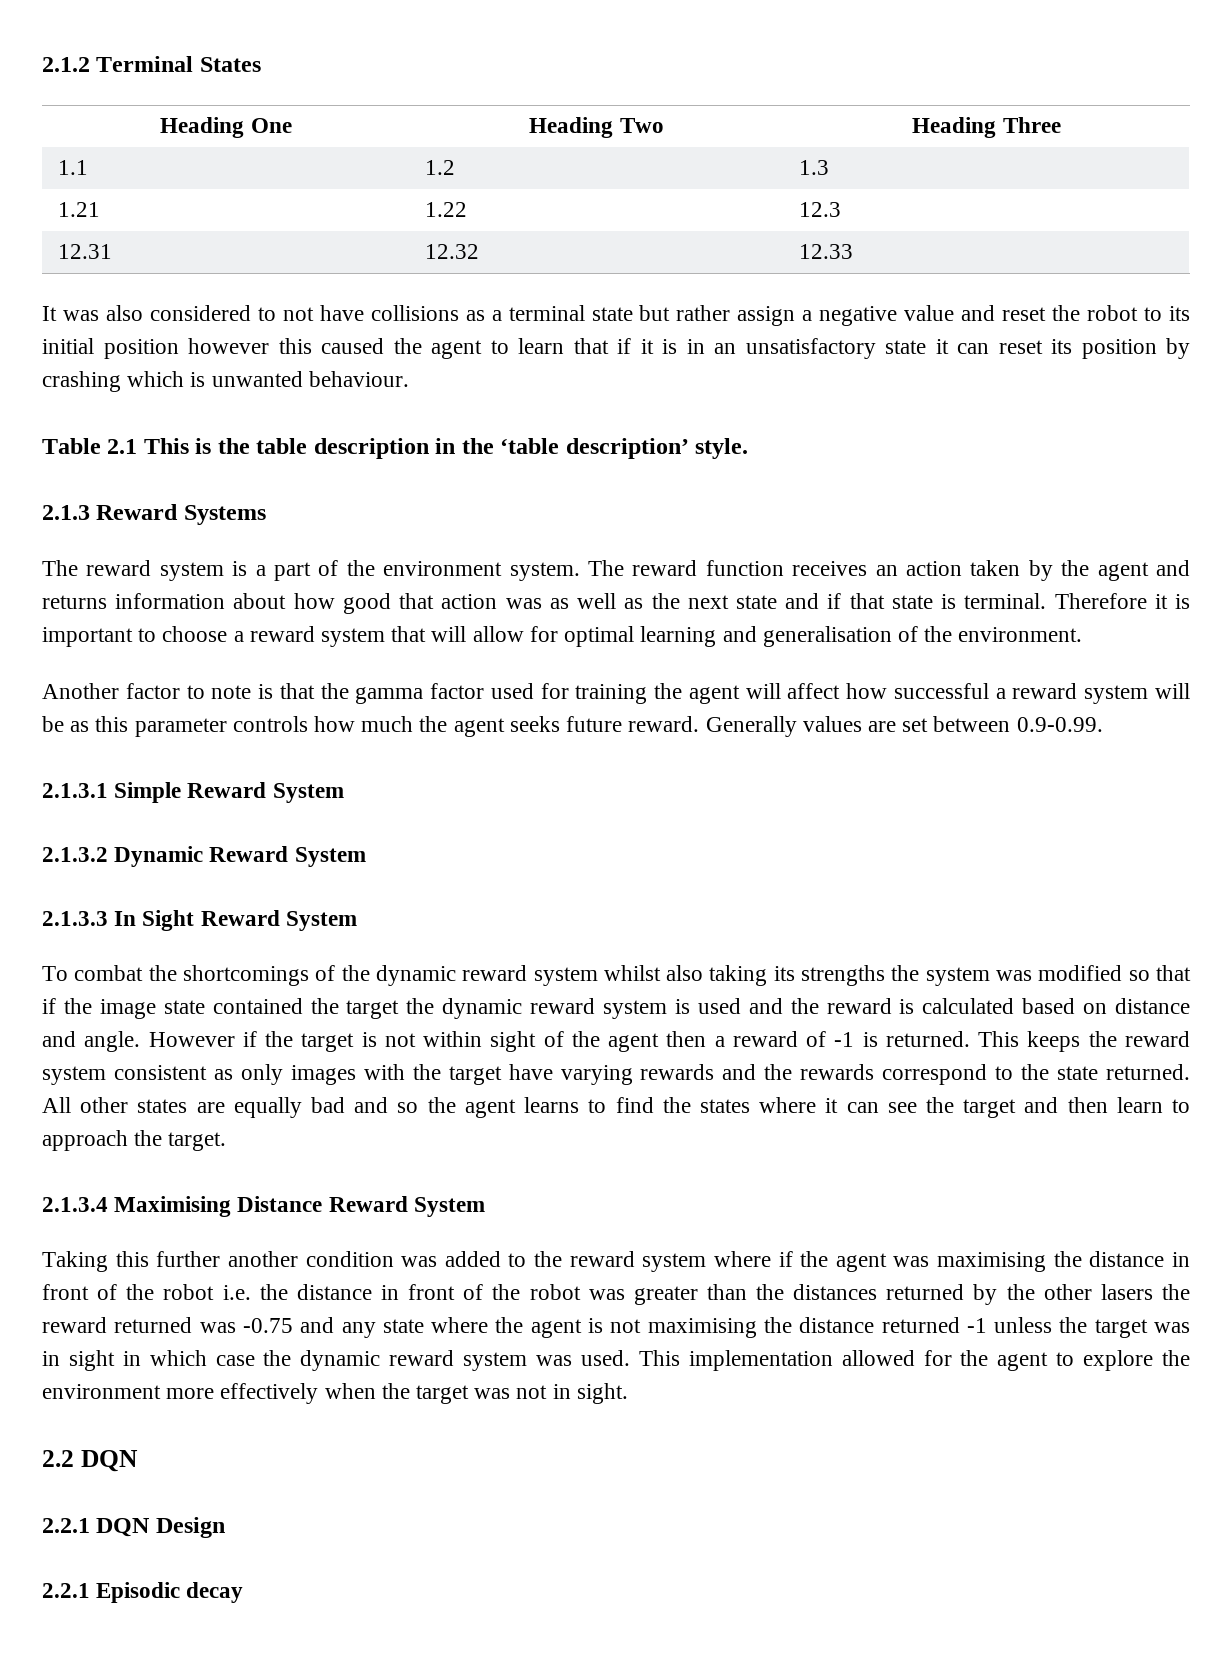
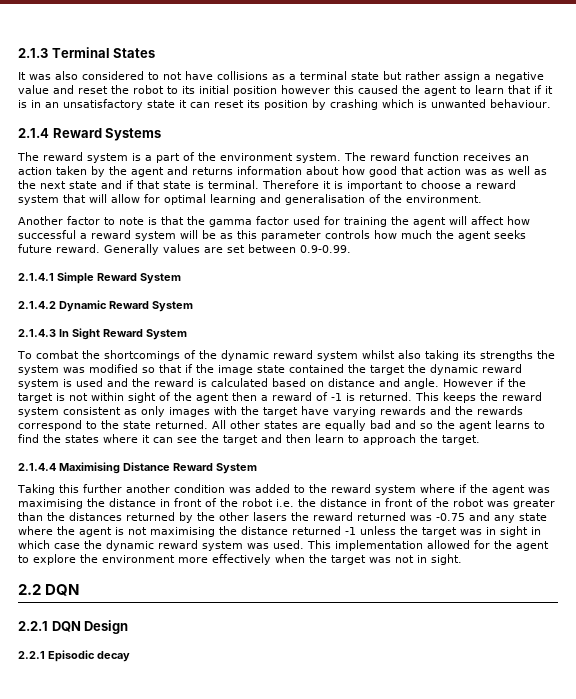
- 2.1.2 Terminal States
+ 2.1.3 Terminal States
- Heading One | Heading Two | Heading Three
- 1.1 | 1.2 | 1.3
- 1.21 | 1.22 | 12.3
- 12.31 | 12.32 | 12.33
- Table 2.1 This is the table description in the ‘table description’ style.
- 2.1.3 Reward Systems
+ 2.1.4 Reward Systems
- 2.1.3.1 Simple Reward System
+ 2.1.4.1 Simple Reward System
- 2.1.3.2 Dynamic Reward System
+ 2.1.4.2 Dynamic Reward System
- 2.1.3.3 In Sight Reward System
+ 2.1.4.3 In Sight Reward System
- 2.1.3.4 Maximising Distance Reward System
+ 2.1.4.4 Maximising Distance Reward System

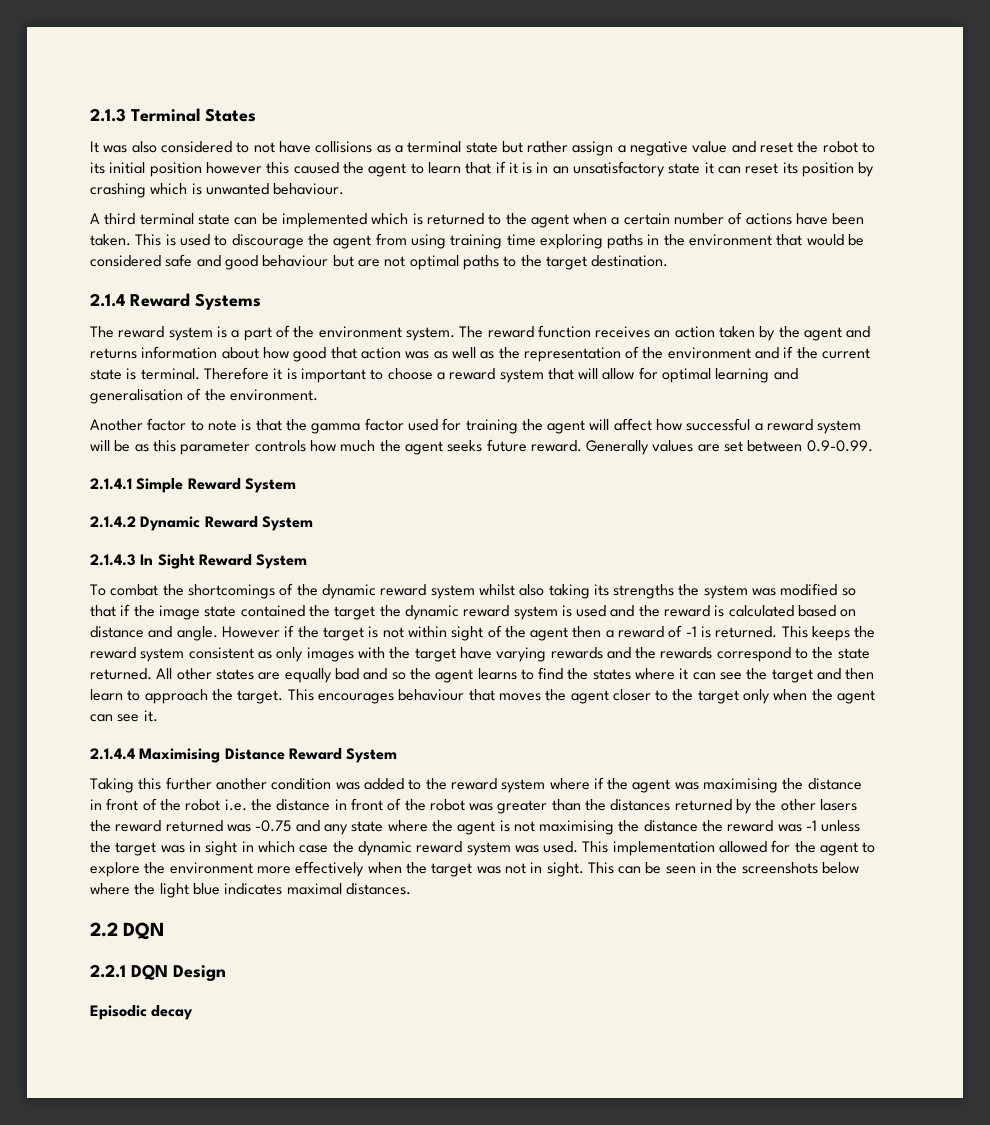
+ A third terminal state can be implemented which is returned to the agent when a certain number of actions have been taken. This is used to discourage the agent from using training time exploring paths in the environment that would be considered safe and good behaviour but are not optimal paths to the target destination.
- The reward function receives an action taken by the agent and returns information about how good that action was as well as the next state and if that state is terminal.
+ The reward function receives an action taken by the agent and returns information about how good that action was as well as the representation of the environment and if the current state is terminal.
+ This encourages behaviour that moves the agent closer to the target only when the agent can see it.
- Taking this further another condition was added to the reward system where if the agent was maximising the distance in front of the robot i.e. the distance in front of the robot was greater than the distances returned by the other lasers the reward returned was -0.75 and any state where the agent is not maximising the distance returned -1 unless the target was in sight in which case the dynamic reward system was used.
+ Taking this further another condition was added to the reward system where if the agent was maximising the distance in front of the robot i.e. the distance in front of the robot was greater than the distances returned by the other lasers the reward returned was -0.75 and any state where the agent is not maximising the distance the reward was -1 unless the target was in sight in which case the dynamic reward system was used.
+ This can be seen in the screenshots below where the light blue indicates maximal distances.
- 2.2.1 Episodic decay
+ Episodic decay

